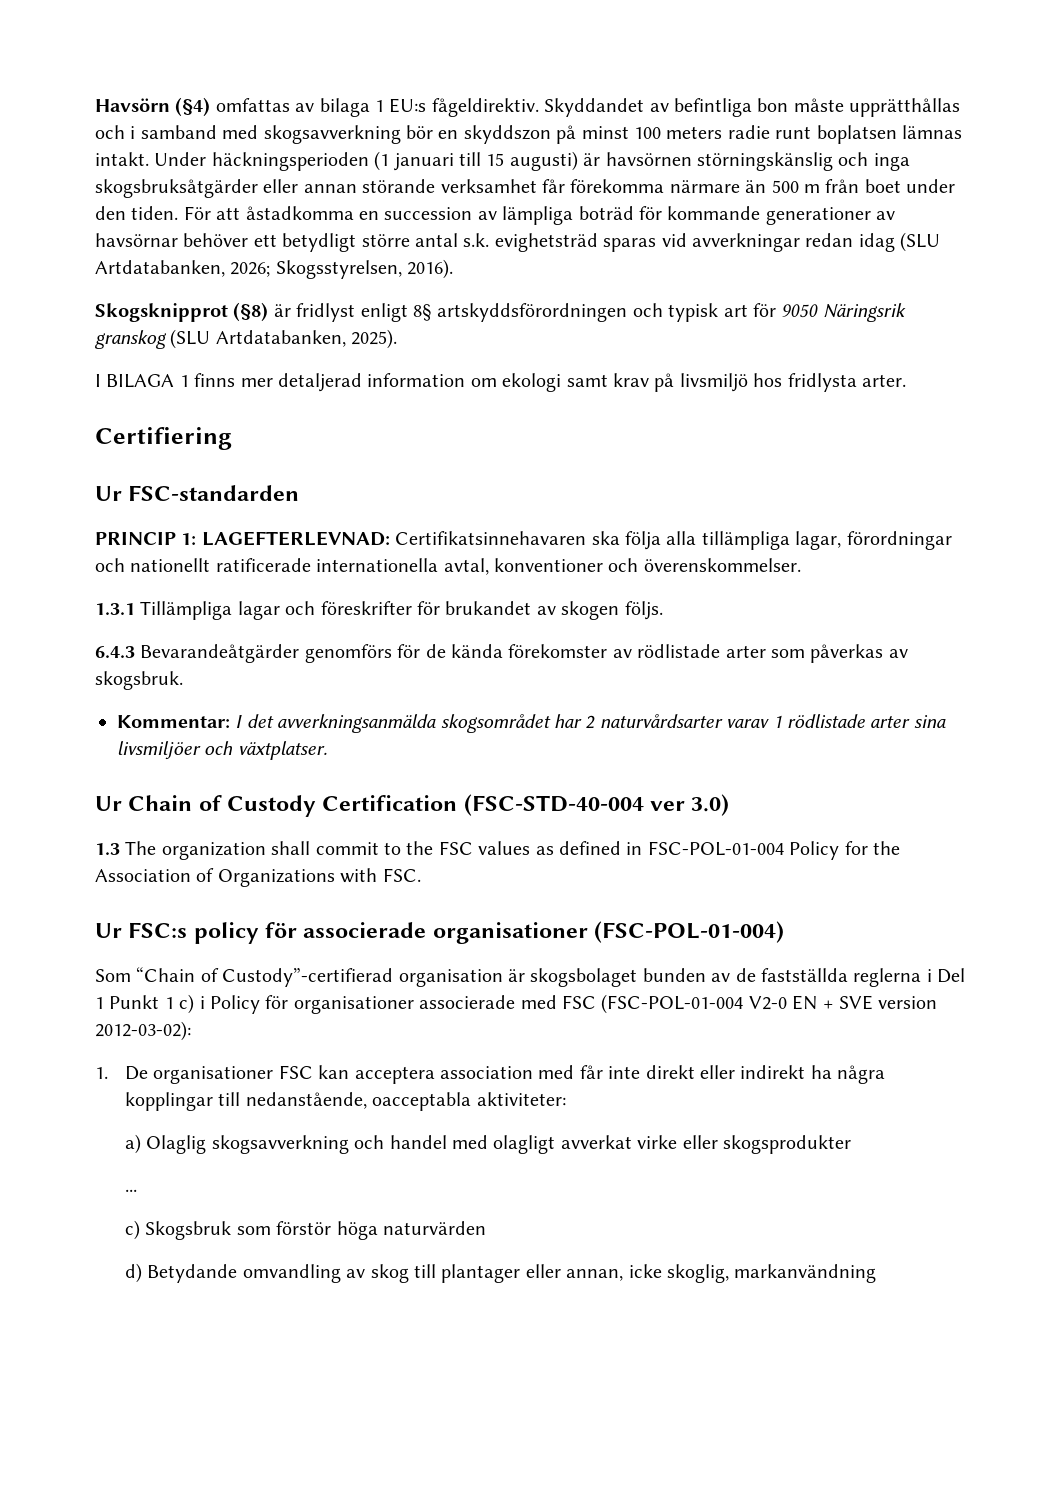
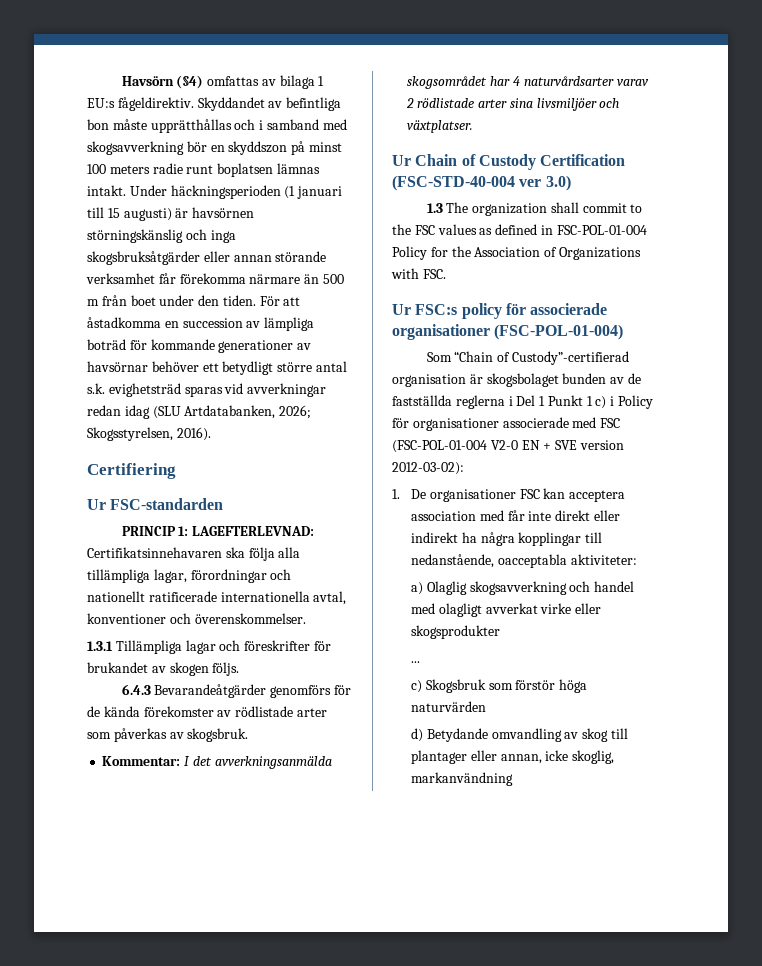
- Skogsknipprot (§8) är fridlyst enligt 8§ artskyddsförordningen och typisk art för 9050 Näringsrik granskog (SLU Artdatabanken, 2025).
- I BILAGA 1 finns mer detaljerad information om ekologi samt krav på livsmiljö hos fridlysta arter.
- Kommentar: I det avverkningsanmälda skogsområdet har 2 naturvårdsarter varav 1 rödlistade arter sina livsmiljöer och växtplatser.
+ Kommentar: I det avverkningsanmälda skogsområdet har 4 naturvårdsarter varav 2 rödlistade arter sina livsmiljöer och växtplatser.

